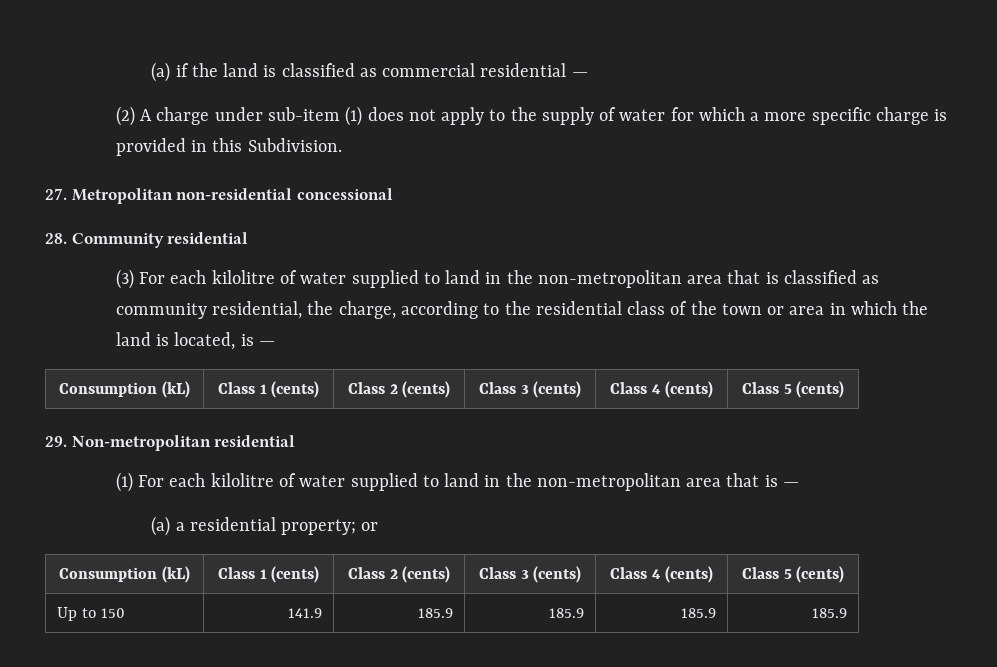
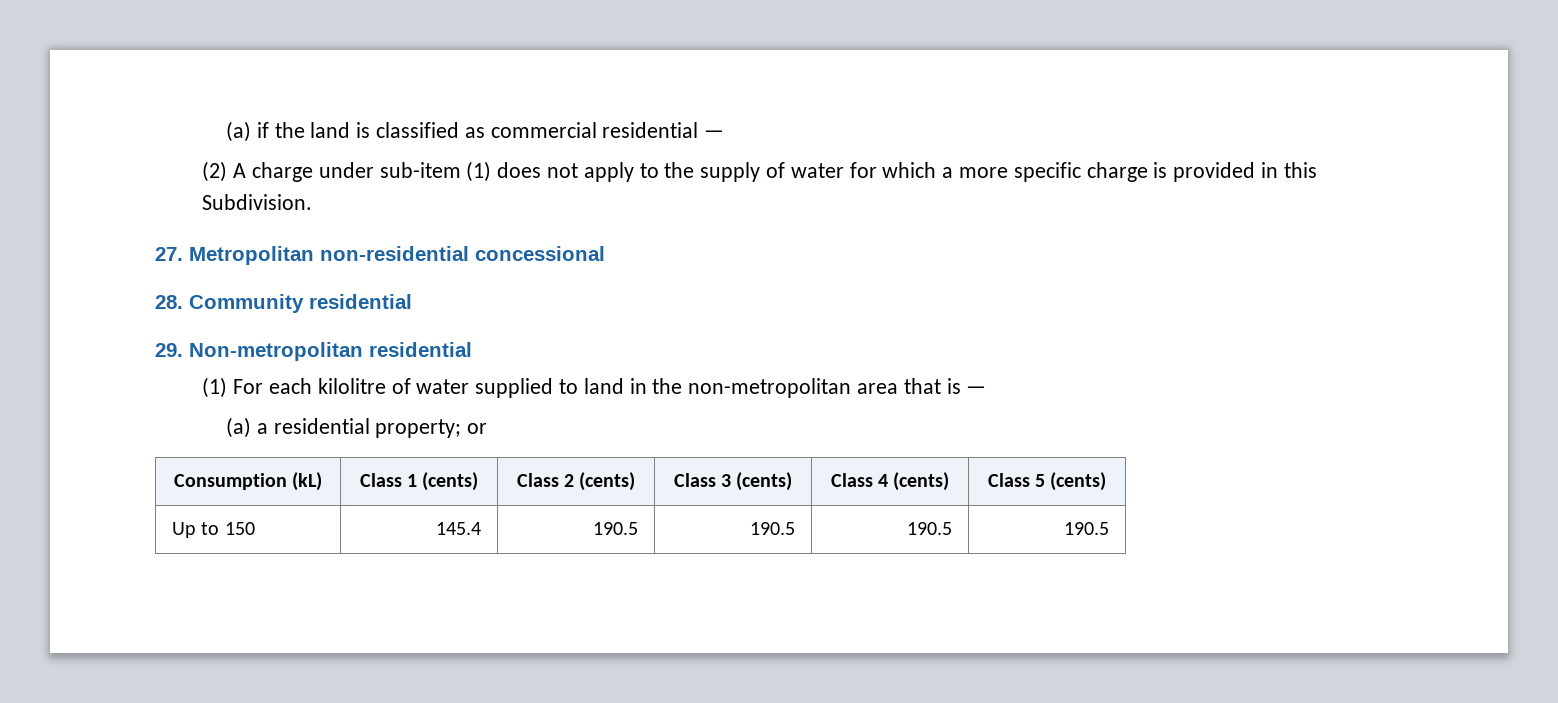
- (3) For each kilolitre of water supplied to land in the non-metropolitan area that is classified as community residential, the charge, according to the residential class of the town or area in which the land is located, is —
- Consumption (kL) | Class 1 (cents) | Class 2 (cents) | Class 3 (cents) | Class 4 (cents) | Class 5 (cents)
- Up to 150 | 141.9 | 185.9 | 185.9 | 185.9 | 185.9
+ Up to 150 | 145.4 | 190.5 | 190.5 | 190.5 | 190.5

